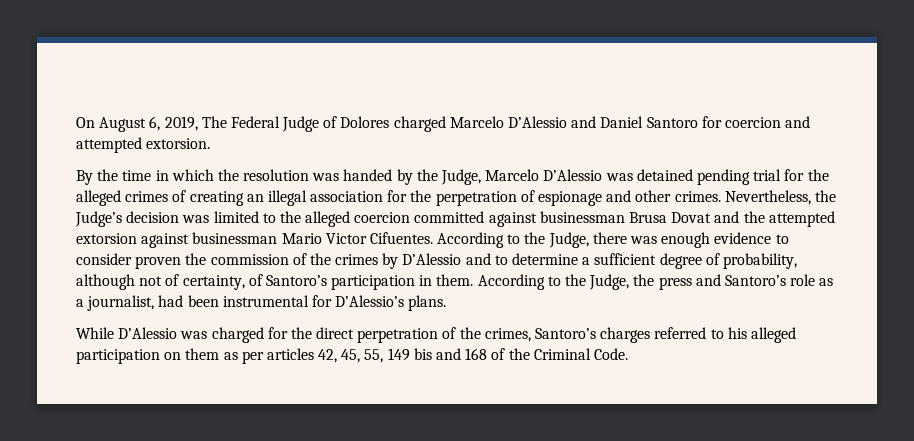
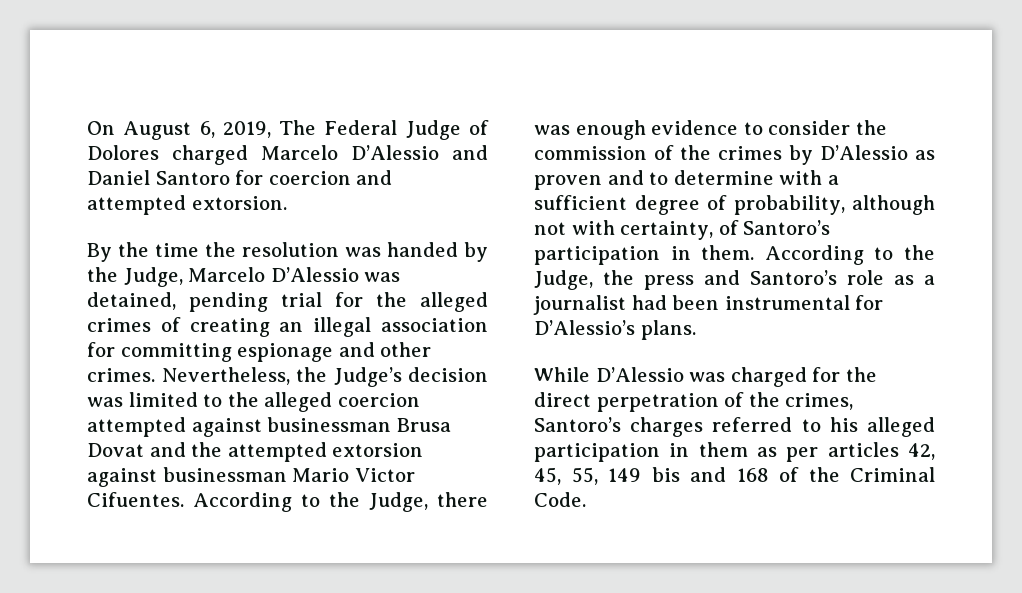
- By the time in which the resolution was handed by the Judge, Marcelo D’Alessio was detained pending trial for the alleged crimes of creating an illegal association for the perpetration of espionage and other crimes.
+ By the time the resolution was handed by the Judge, Marcelo D’Alessio was detained, pending trial for the alleged crimes of creating an illegal association for committing espionage and other crimes.
- Nevertheless, the Judge’s decision was limited to the alleged coercion committed against businessman Brusa Dovat and the attempted extorsion against businessman Mario Victor Cifuentes.
+ Nevertheless, the Judge’s decision was limited to the alleged coercion attempted against businessman Brusa Dovat and the attempted extorsion against businessman Mario Victor Cifuentes.
- According to the Judge, there was enough evidence to consider proven the commission of the crimes by D’Alessio and to determine a sufficient degree of probability, although not of certainty, of Santoro’s participation in them.
+ According to the Judge, there was enough evidence to consider the commission of the crimes by D’Alessio as proven and to determine with a sufficient degree of probability, although not with certainty, of Santoro’s participation in them.
- According to the Judge, the press and Santoro’s role as a journalist, had been instrumental for D’Alessio’s plans.
+ According to the Judge, the press and Santoro’s role as a journalist had been instrumental for D’Alessio’s plans.
- While D’Alessio was charged for the direct perpetration of the crimes, Santoro’s charges referred to his alleged participation on them as per articles 42, 45, 55, 149 bis and 168 of the Criminal Code.
+ While D’Alessio was charged for the direct perpetration of the crimes, Santoro’s charges referred to his alleged participation in them as per articles 42, 45, 55, 149 bis and 168 of the Criminal Code.

